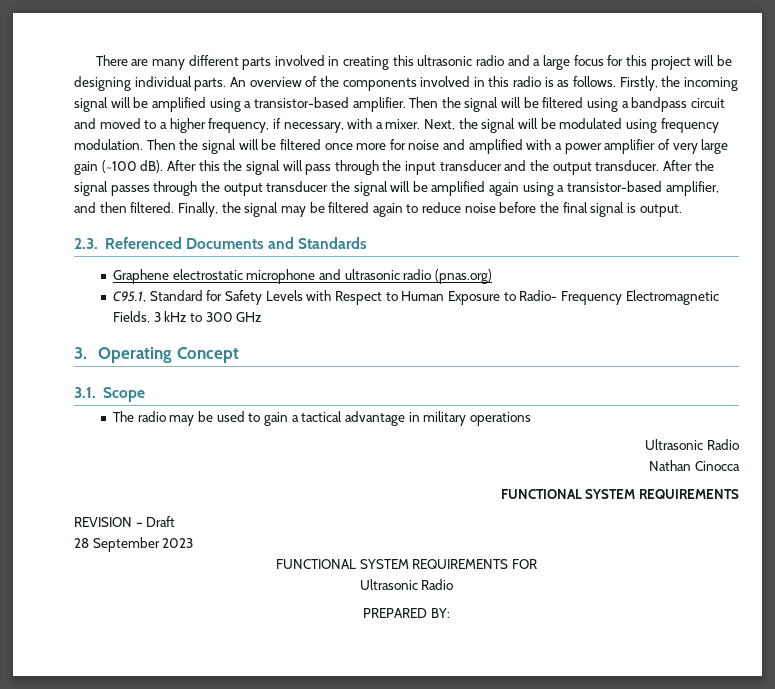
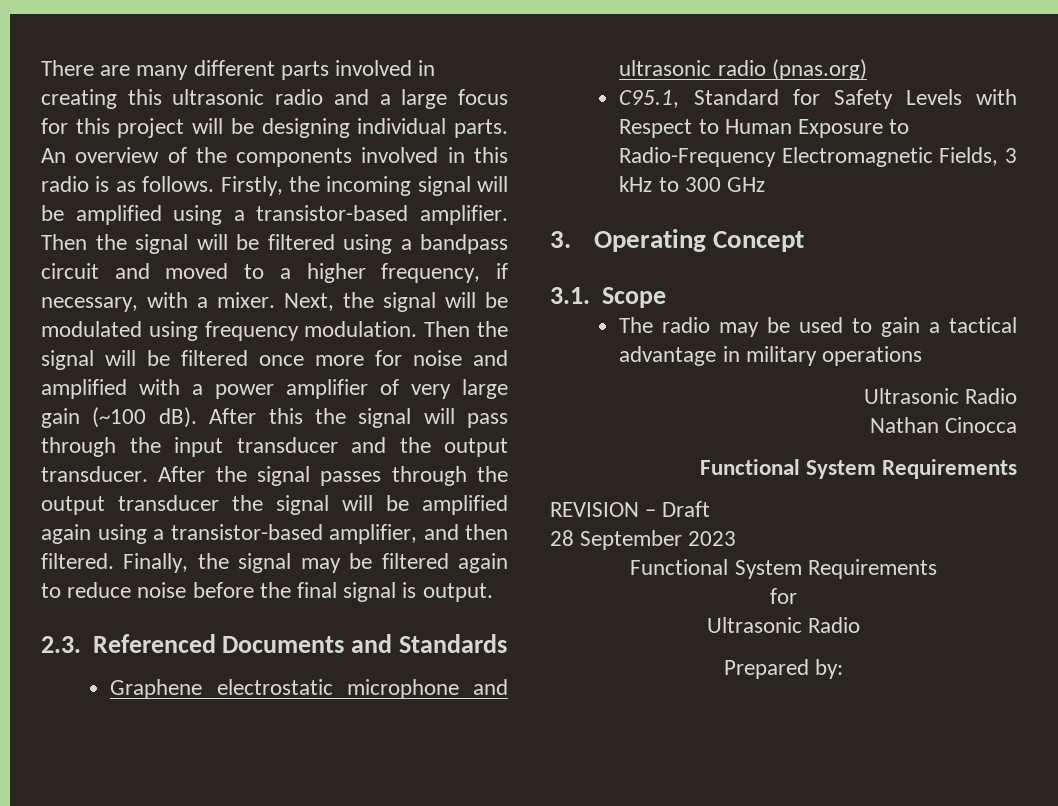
- C95.1, Standard for Safety Levels with Respect to Human Exposure to Radio- Frequency Electromagnetic Fields, 3 kHz to 300 GHz
+ C95.1, Standard for Safety Levels with Respect to Human Exposure to Radio-Frequency Electromagnetic Fields, 3 kHz to 300 GHz
  Nathan Cinocca
- FUNCTIONAL SYSTEM REQUIREMENTS
+ Functional System Requirements
  28 September 2023
- FUNCTIONAL SYSTEM REQUIREMENTS FOR
+ Functional System Requirements
+ for
  Ultrasonic Radio
- PREPARED BY:
+ Prepared by:

